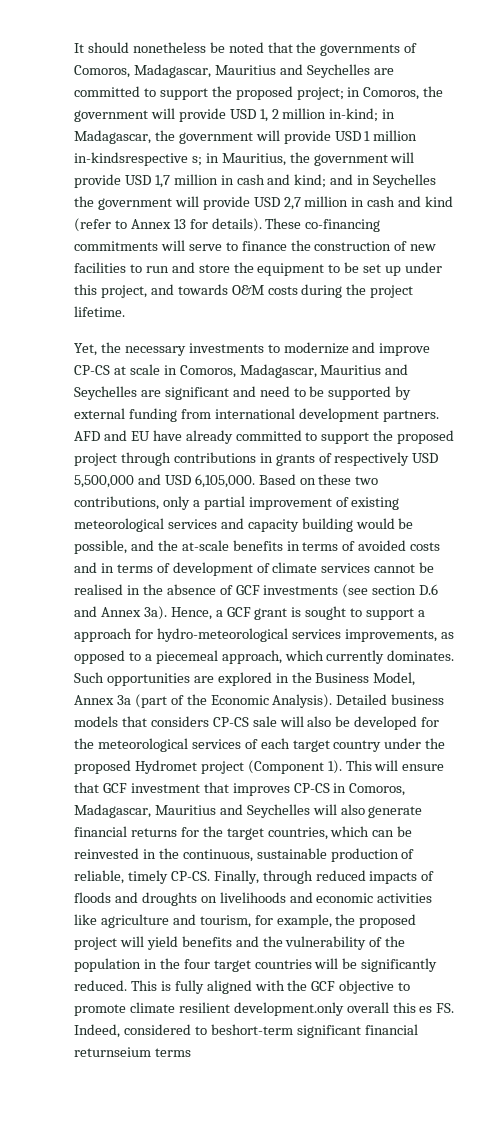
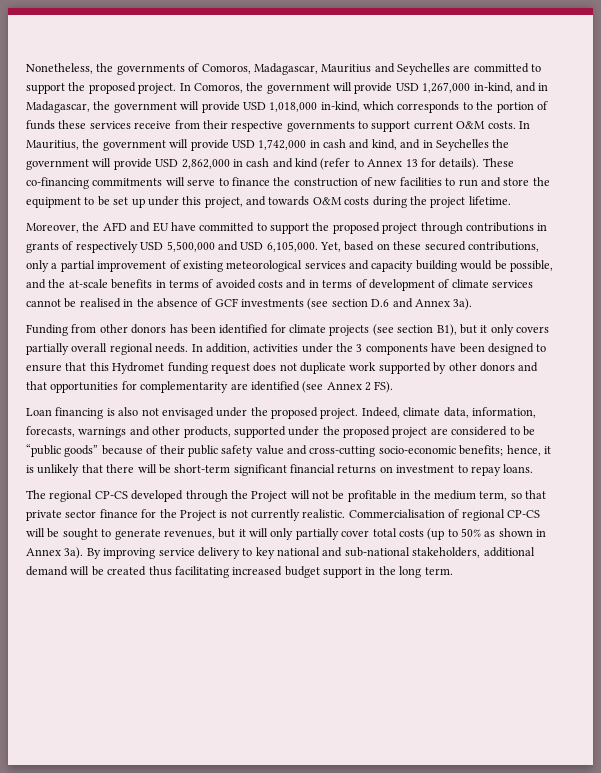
- It should nonetheless be noted that the governments of Comoros, Madagascar, Mauritius and Seychelles are committed to support the proposed project; in Comoros, the government will provide USD 1, 2 million in-kind; in Madagascar, the government will provide USD 1 million in-kindsrespective s; in Mauritius, the government will provide USD 1,7 million in cash and kind; and in Seychelles the government will provide USD 2,7 million in cash and kind (refer to Annex 13 for details).
+ Nonetheless, the governments of Comoros, Madagascar, Mauritius and Seychelles are committed to support the proposed project. In Comoros, the government will provide USD 1,267,000 in-kind, and in Madagascar, the government will provide USD 1,018,000 in-kind, which corresponds to the portion of funds these services receive from their respective governments to support current O&M costs. In Mauritius, the government will provide USD 1,742,000 in cash and kind, and in Seychelles the government will provide USD 2,862,000 in cash and kind (refer to Annex 13 for details).
- Yet, the necessary investments to modernize and improve CP-CS at scale in Comoros, Madagascar, Mauritius and Seychelles are significant and need to be supported by external funding from international development partners. AFD and EU have already committed to support the proposed project through contributions in grants of respectively USD 5,500,000 and USD 6,105,000.
+ Moreover, the AFD and EU have committed to support the proposed project through contributions in grants of respectively USD 5,500,000 and USD 6,105,000.
- Based on these two contributions, only a partial improvement of existing meteorological services and capacity building would be possible, and the at-scale benefits in terms of avoided costs and in terms of development of climate services cannot be realised in the absence of GCF investments (see section D.6 and Annex 3a). Hence, a GCF grant is sought to support a approach for hydro-meteorological services improvements, as opposed to a piecemeal approach, which currently dominates. Such opportunities are explored in the Business Model, Annex 3a (part of the Economic Analysis). Detailed business models that considers CP-CS sale will also be developed for the meteorological services of each target country under the proposed Hydromet project (Component 1). This will ensure that GCF investment that improves CP-CS in Comoros, Madagascar, Mauritius and Seychelles will also generate financial returns for the target countries, which can be reinvested in the continuous, sustainable production of reliable, timely CP-CS. Finally, through reduced impacts of floods and droughts on livelihoods and economic activities like agriculture and tourism, for example, the proposed project will yield benefits and the vulnerability of the population in the four target countries will be significantly reduced. This is fully aligned with the GCF objective to promote climate resilient development.only overall this es FS. Indeed, considered to beshort-term significant financial returnseium terms
+ Yet, based on these secured contributions, only a partial improvement of existing meteorological services and capacity building would be possible, and the at-scale benefits in terms of avoided costs and in terms of development of climate services cannot be realised in the absence of GCF investments (see section D.6 and Annex 3a).
+ Funding from other donors has been identified for climate projects (see section B1), but it only covers partially overall regional needs. In addition, activities under the 3 components have been designed to ensure that this Hydromet funding request does not duplicate work supported by other donors and that opportunities for complementarity are identified (see Annex 2 FS).
+ Loan financing is also not envisaged under the proposed project. Indeed, climate data, information, forecasts, warnings and other products, supported under the proposed project are considered to be “public goods” because of their public safety value and cross-cutting socio-economic benefits; hence, it is unlikely that there will be short-term significant financial returns on investment to repay loans.
+ The regional CP-CS developed through the Project will not be profitable in the medium term, so that private sector finance for the Project is not currently realistic. Commercialisation of regional CP-CS will be sought to generate revenues, but it will only partially cover total costs (up to 50% as shown in Annex 3a). By improving service delivery to key national and sub-national stakeholders, additional demand will be created thus facilitating increased budget support in the long term.

